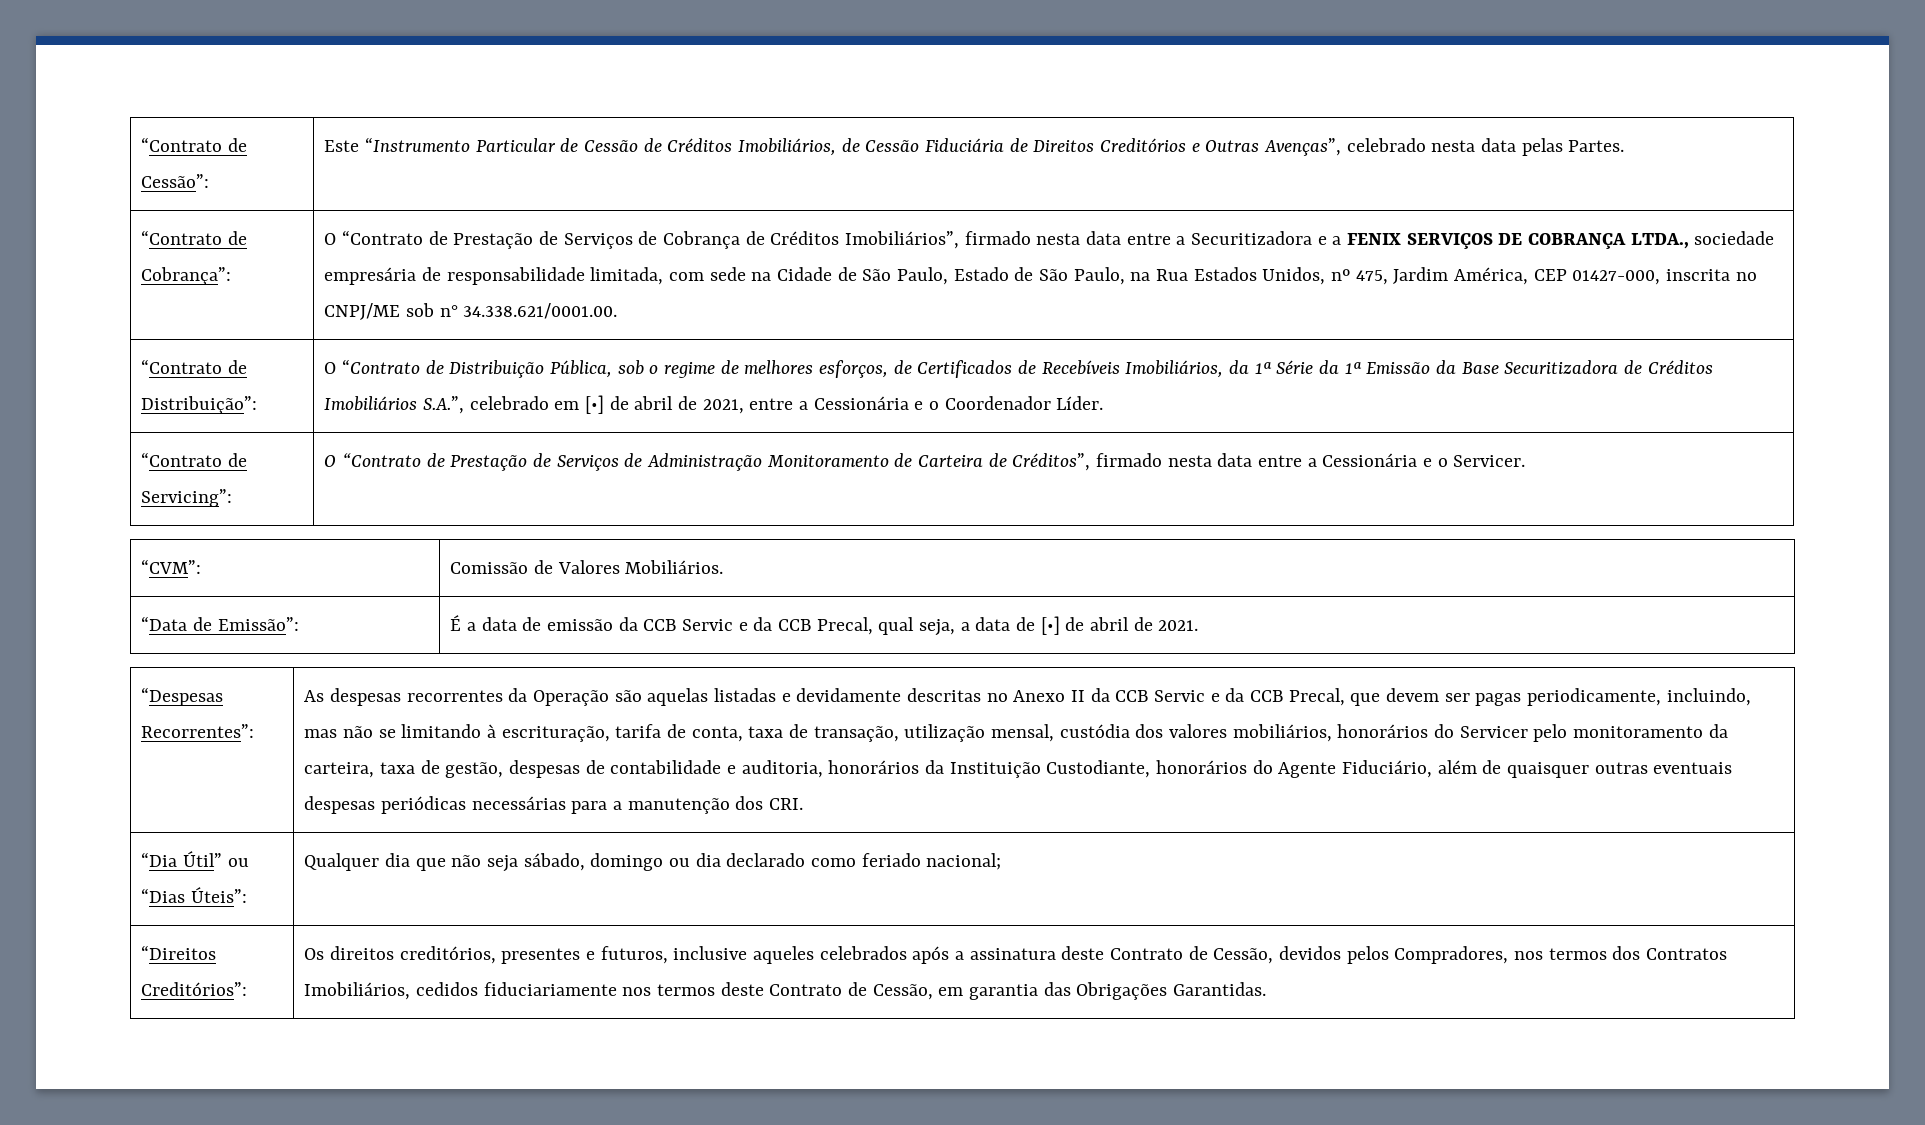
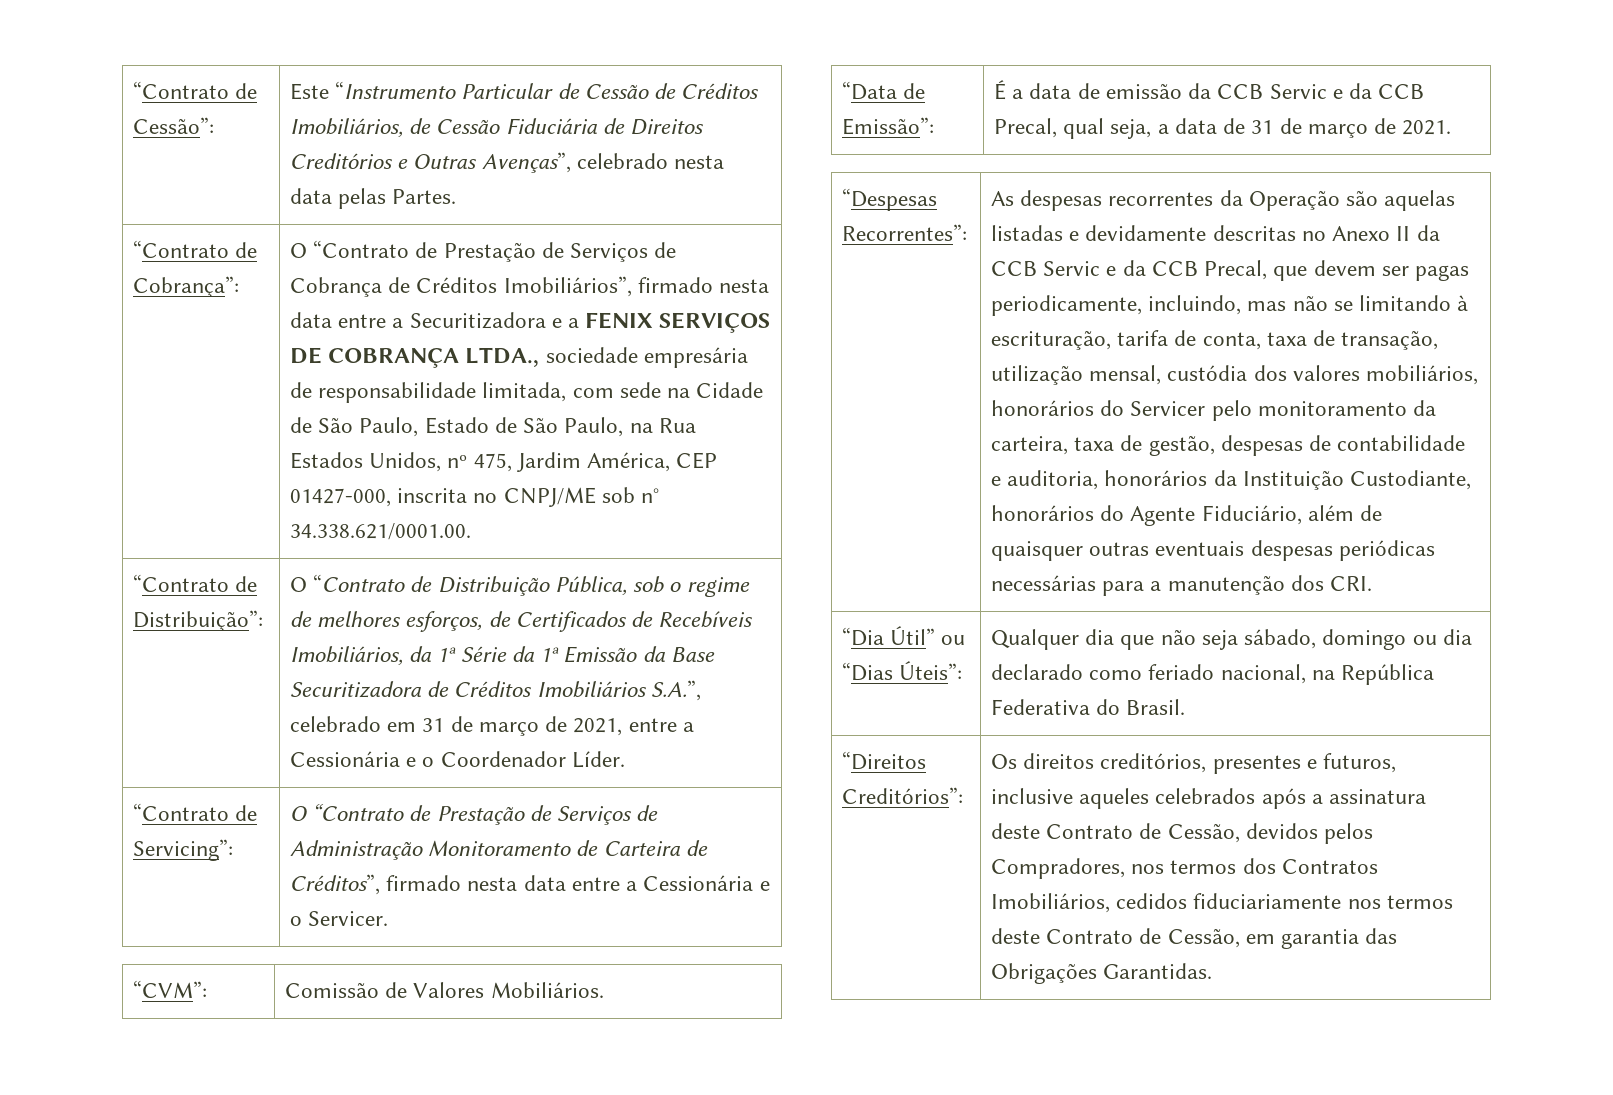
- O “Contrato de Distribuição Pública, sob o regime de melhores esforços, de Certificados de Recebíveis Imobiliários, da 1ª Série da 1ª Emissão da Base Securitizadora de Créditos Imobiliários S.A.”, celebrado em [•] de abril de 2021, entre a Cessionária e o Coordenador Líder.
+ O “Contrato de Distribuição Pública, sob o regime de melhores esforços, de Certificados de Recebíveis Imobiliários, da 1ª Série da 1ª Emissão da Base Securitizadora de Créditos Imobiliários S.A.”, celebrado em 31 de março de 2021, entre a Cessionária e o Coordenador Líder.
- “Data de Emissão”: | É a data de emissão da CCB Servic e da CCB Precal, qual seja, a data de [•] de abril de 2021.
+ “Data de Emissão”: | É a data de emissão da CCB Servic e da CCB Precal, qual seja, a data de 31 de março de 2021.
- “Dia Útil” ou “Dias Úteis”: | Qualquer dia que não seja sábado, domingo ou dia declarado como feriado nacional;
+ “Dia Útil” ou “Dias Úteis”: | Qualquer dia que não seja sábado, domingo ou dia declarado como feriado nacional, na República Federativa do Brasil.

